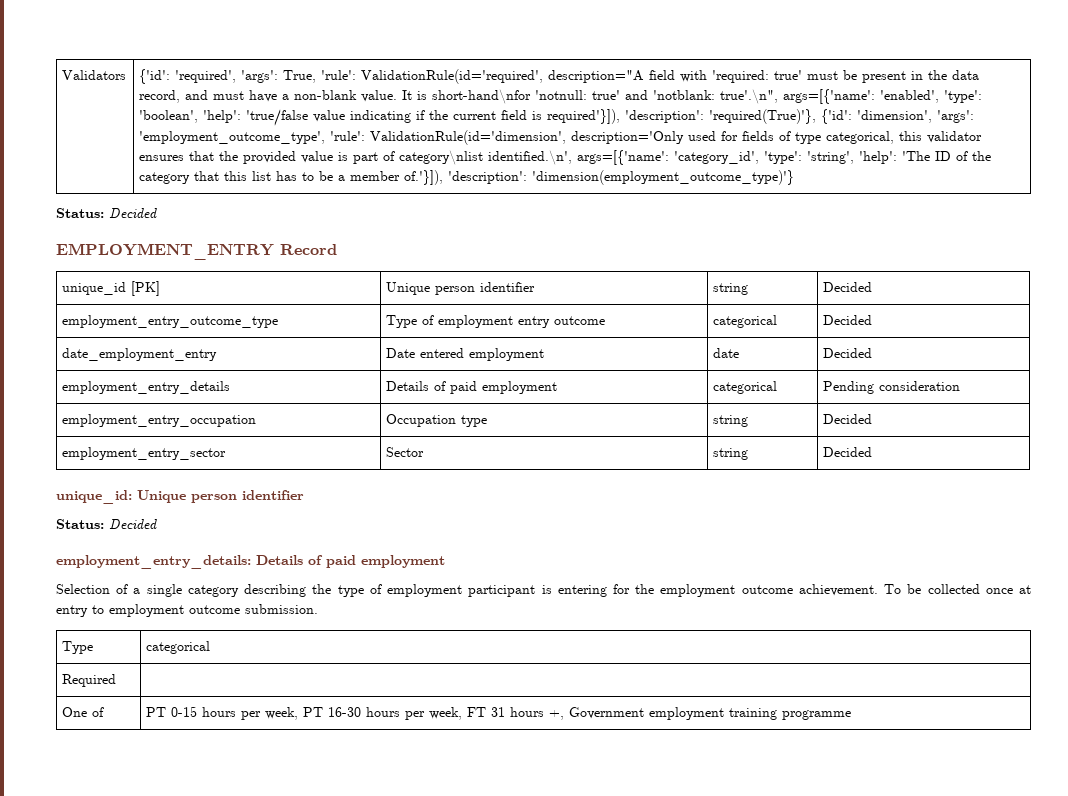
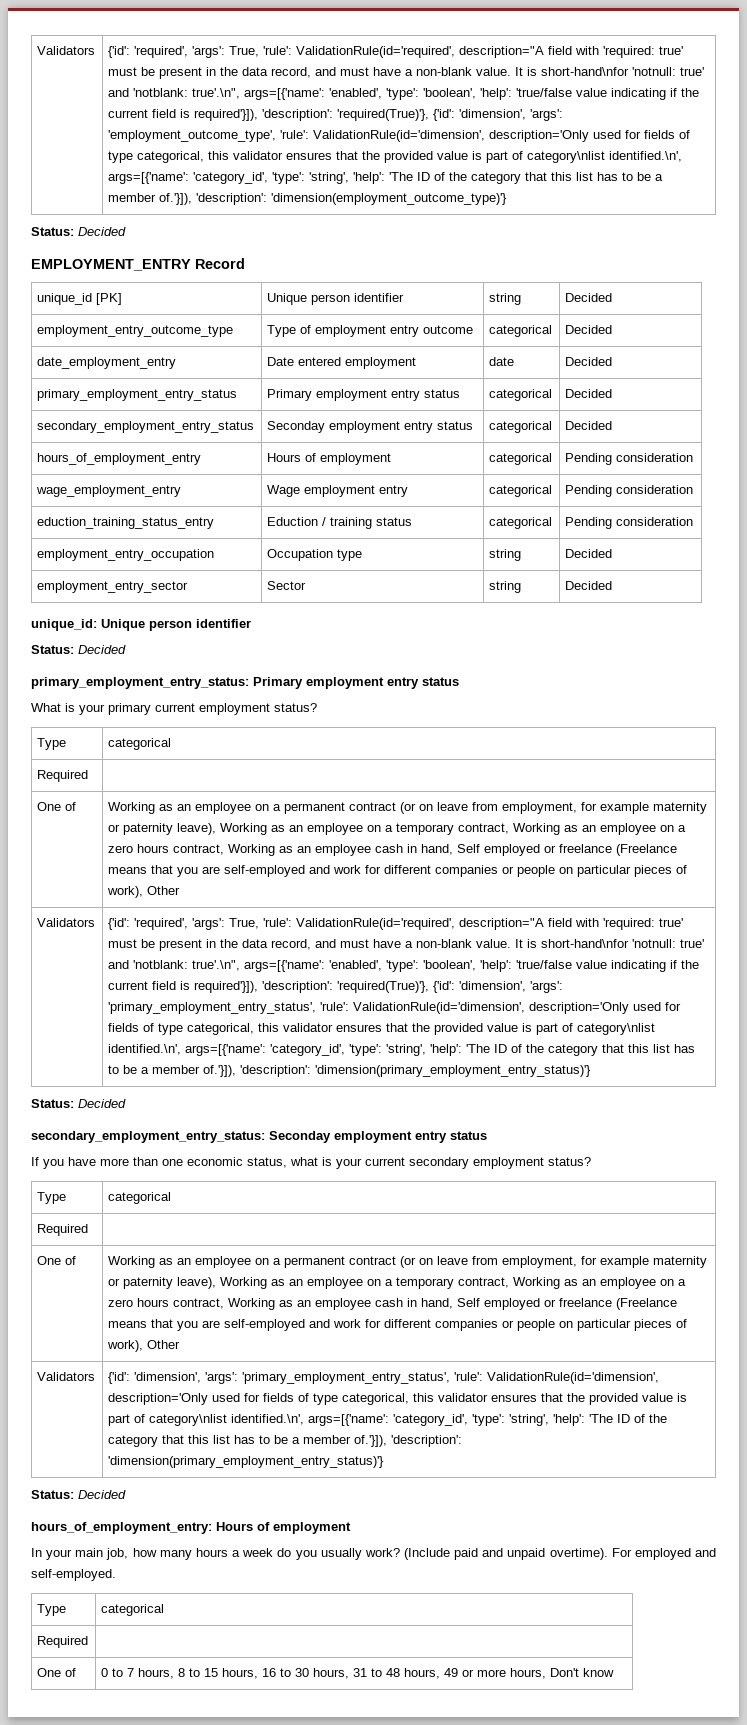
- employment_entry_details | Details of paid employment | categorical | Pending consideration
+ primary_employment_entry_status | Primary employment entry status | categorical | Decided
+ secondary_employment_entry_status | Seconday employment entry status | categorical | Decided
+ hours_of_employment_entry | Hours of employment | categorical | Pending consideration
+ wage_employment_entry | Wage employment entry | categorical | Pending consideration
+ eduction_training_status_entry | Eduction / training status | categorical | Pending consideration
- employment_entry_details: Details of paid employment
- Selection of a single category describing the type of employment participant is entering for the employment outcome achievement. To be collected once at entry to employment outcome submission.
+ primary_employment_entry_status: Primary employment entry status
+ What is your primary current employment status?
  Type | categorical
  Required |
- One of | PT 0-15 hours per week, PT 16-30 hours per week, FT 31 hours +, Government employment training programme
+ One of | Working as an employee on a permanent contract (or on leave from employment, for example maternity or paternity leave), Working as an employee on a temporary contract, Working as an employee on a zero hours contract, Working as an employee cash in hand, Self employed or freelance (Freelance means that you are self-employed and work for different companies or people on particular pieces of work), Other
+ Validators | {'id': 'required', 'args': True, 'rule': ValidationRule(id='required', description="A field with 'required: true' must be present in the data record, and must have a non-blank value. It is short-hand\nfor 'notnull: true' and 'notblank: true'.\n", args=[{'name': 'enabled', 'type': 'boolean', 'help': 'true/false value indicating if the current field is required'}]), 'description': 'required(True)'}, {'id': 'dimension', 'args': 'primary_employment_entry_status', 'rule': ValidationRule(id='dimension', description='Only used for fields of type categorical, this validator ensures that the provided value is part of category\nlist identified.\n', args=[{'name': 'category_id', 'type': 'string', 'help': 'The ID of the category that this list has to be a member of.'}]), 'description': 'dimension(primary_employment_entry_status)'}
+ Status: Decided
+ secondary_employment_entry_status: Seconday employment entry status
+ If you have more than one economic status, what is your current secondary employment status?
+ Type | categorical
+ Required |
+ One of | Working as an employee on a permanent contract (or on leave from employment, for example maternity or paternity leave), Working as an employee on a temporary contract, Working as an employee on a zero hours contract, Working as an employee cash in hand, Self employed or freelance (Freelance means that you are self-employed and work for different companies or people on particular pieces of work), Other
+ Validators | {'id': 'dimension', 'args': 'primary_employment_entry_status', 'rule': ValidationRule(id='dimension', description='Only used for fields of type categorical, this validator ensures that the provided value is part of category\nlist identified.\n', args=[{'name': 'category_id', 'type': 'string', 'help': 'The ID of the category that this list has to be a member of.'}]), 'description': 'dimension(primary_employment_entry_status)'}
+ Status: Decided
+ hours_of_employment_entry: Hours of employment
+ In your main job, how many hours a week do you usually work? (Include paid and unpaid overtime). For employed and self-employed.
+ Type | categorical
+ Required |
+ One of | 0 to 7 hours, 8 to 15 hours, 16 to 30 hours, 31 to 48 hours, 49 or more hours, Don't know

